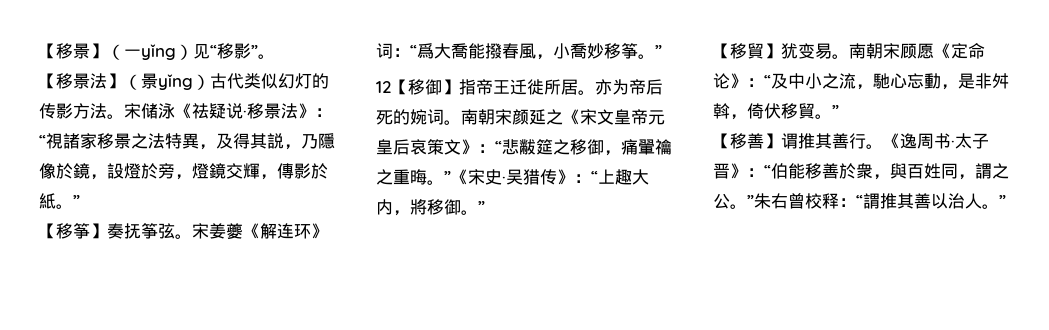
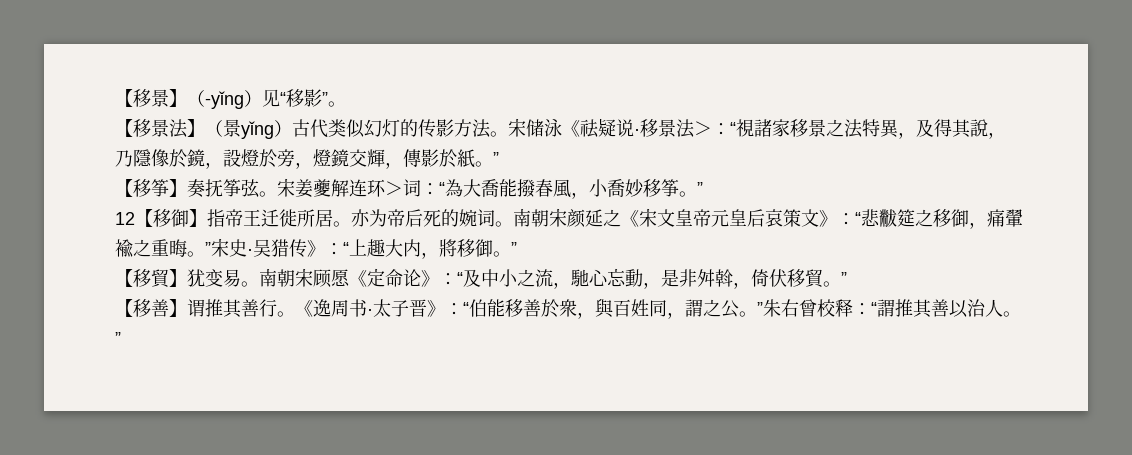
- 【移景】（一yǐng）见“移影”。
+ 【移景】（-yǐng）见“移影”。
- 宋储泳《祛疑说·移景法》：“視諸家移景之法特異，及得其説，乃隱像於鏡，設燈於旁，燈鏡交輝，傳影於紙。”
+ 宋储泳《祛疑说·移景法＞：“視諸家移景之法特異，及得其說，乃隱像於鏡，設燈於旁，燈鏡交輝，傳影於紙。”
- 宋姜夔《解连环》词：“爲大喬能撥春風，小喬妙移筝。”
+ 宋姜夔解连环＞词：“為大喬能撥春風，小喬妙移筝。”
- 南朝宋颜延之《宋文皇帝元皇后哀策文》：“悲黻筵之移御，痛翬禴之重晦。”《宋史·吴猎传》：“上趣大内，將移御。”
+ 南朝宋颜延之《宋文皇帝元皇后哀策文》：“悲黻筵之移御，痛翬褕之重晦。”宋史·吴猎传》：“上趣大内，將移御。”

